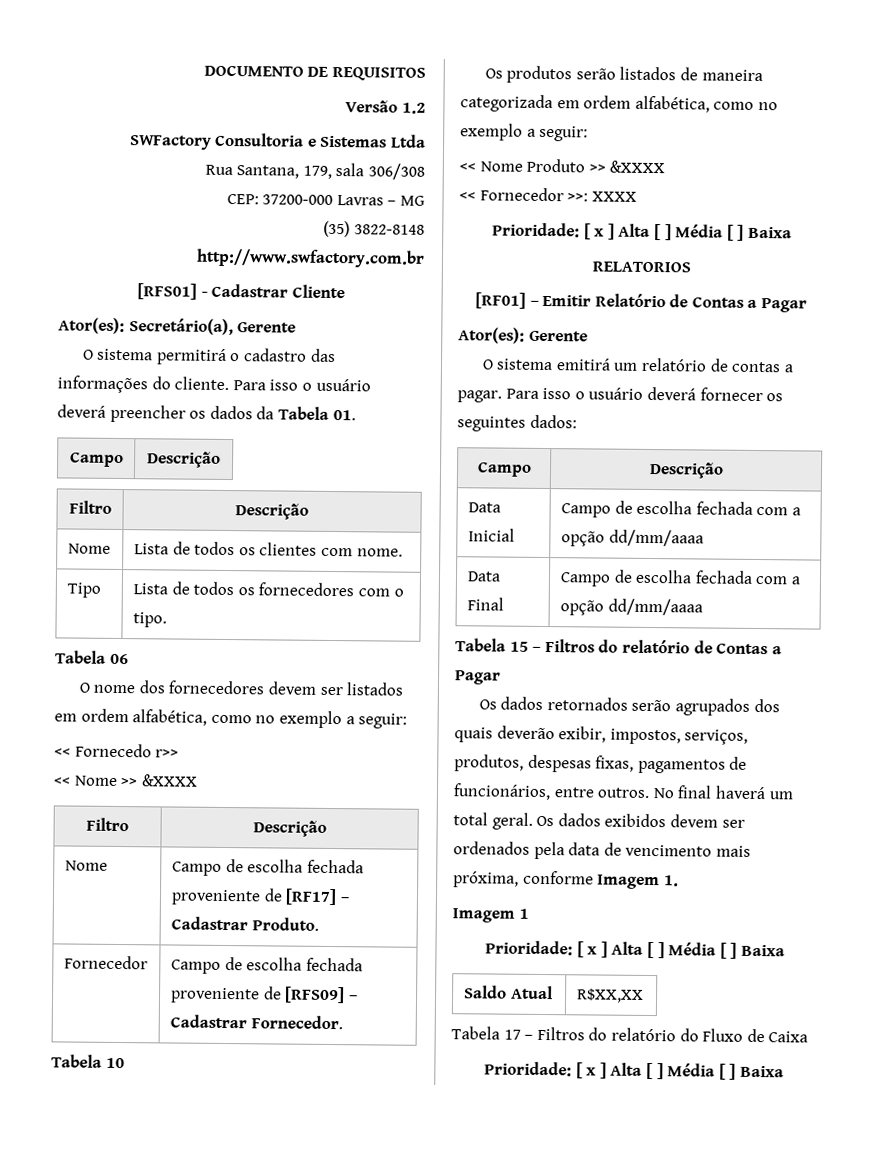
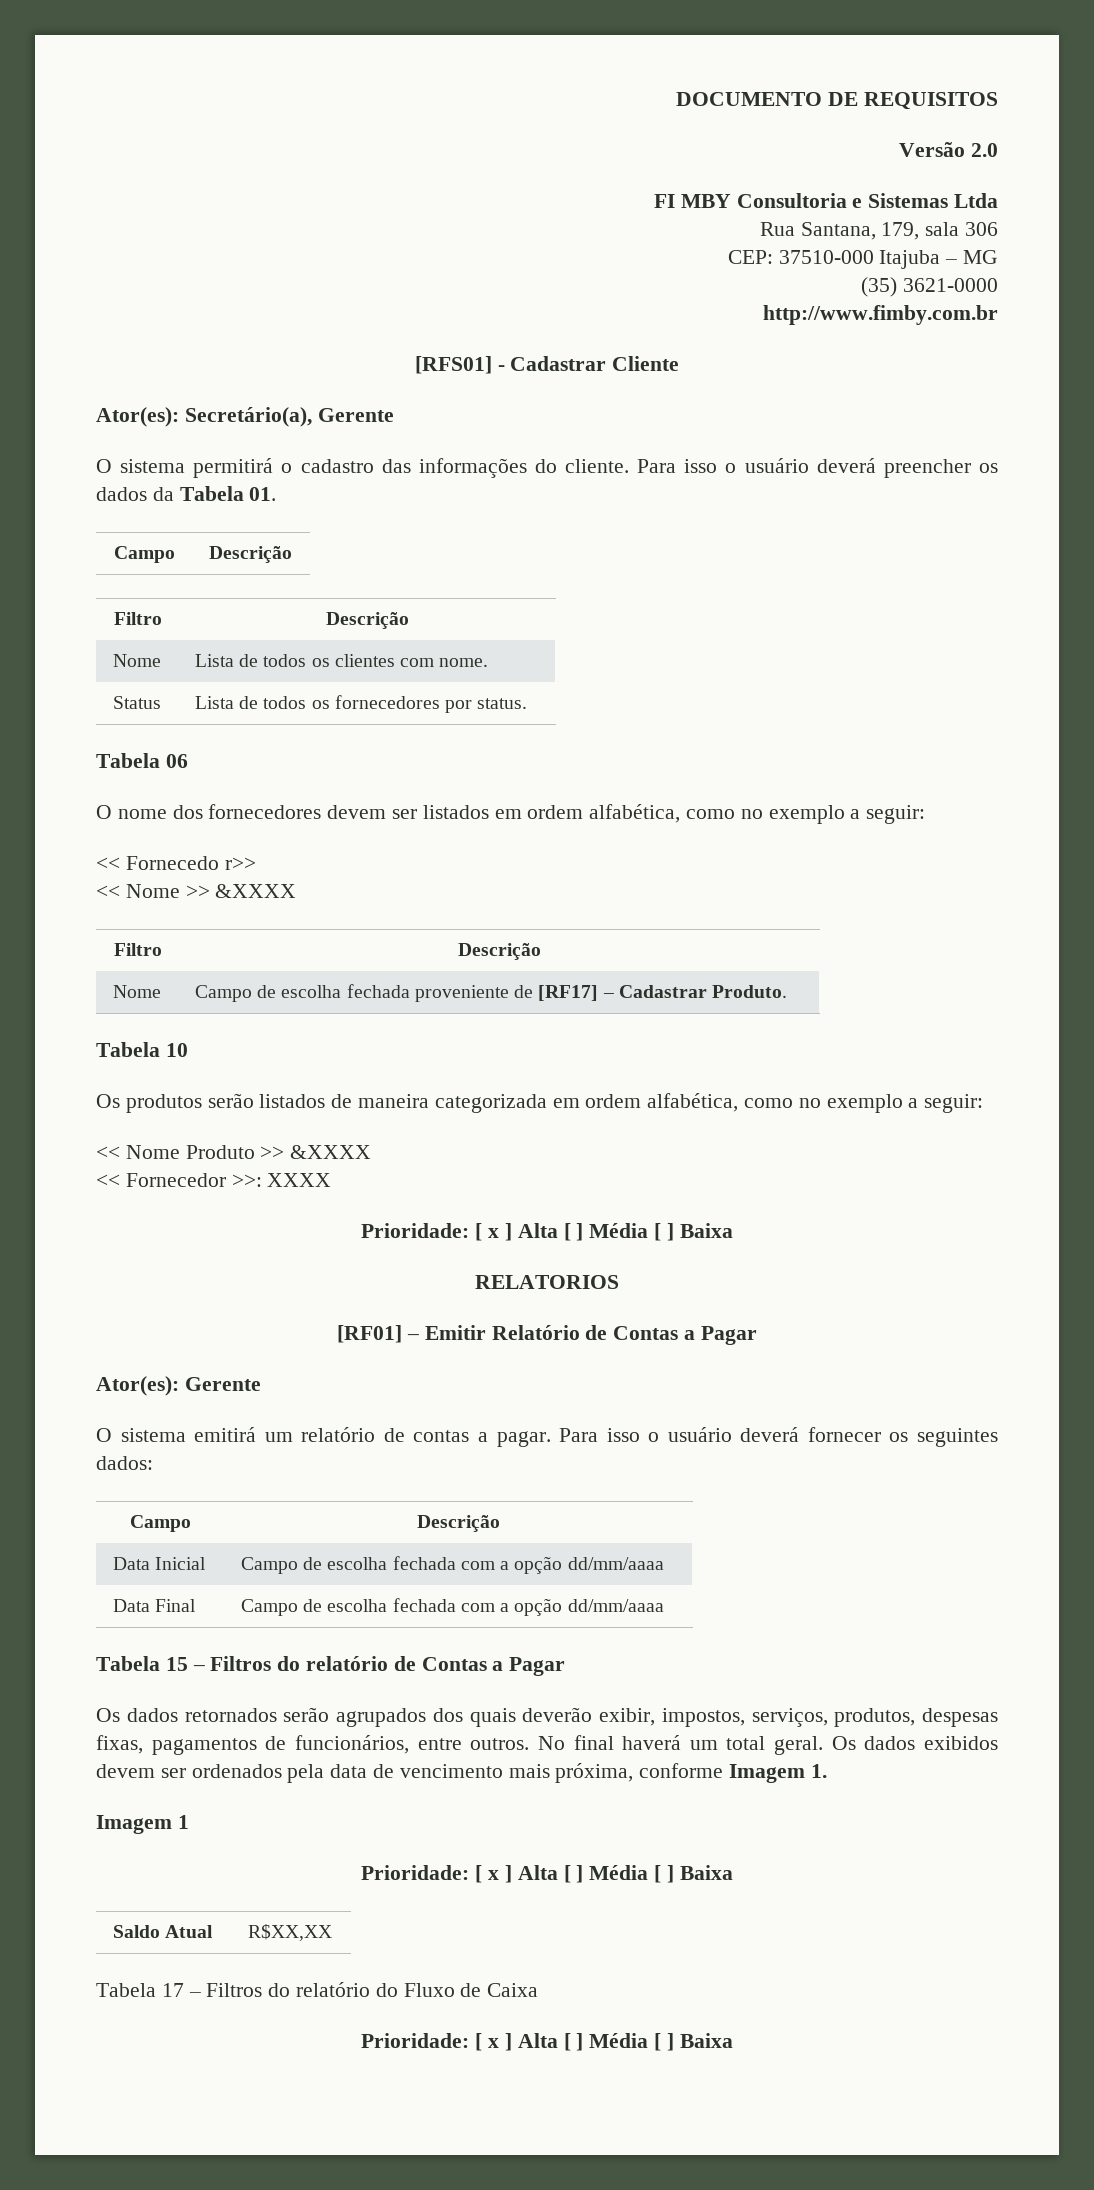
- Versão 1.2
- SWFactory Consultoria e Sistemas Ltda
+ Versão 2.0
+ FI MBY Consultoria e Sistemas Ltda
- Rua Santana, 179, sala 306/308
+ Rua Santana, 179, sala 306
- CEP: 37200-000 Lavras – MG
+ CEP: 37510-000 Itajuba – MG
- (35) 3822-8148
- http://www.swfactory.com.br
+ (35) 3621-0000
+ http://www.fimby.com.br
- Tipo | Lista de todos os fornecedores com o tipo.
+ Status | Lista de todos os fornecedores por status.
- Fornecedor | Campo de escolha fechada proveniente de [RFS09] – Cadastrar Fornecedor.

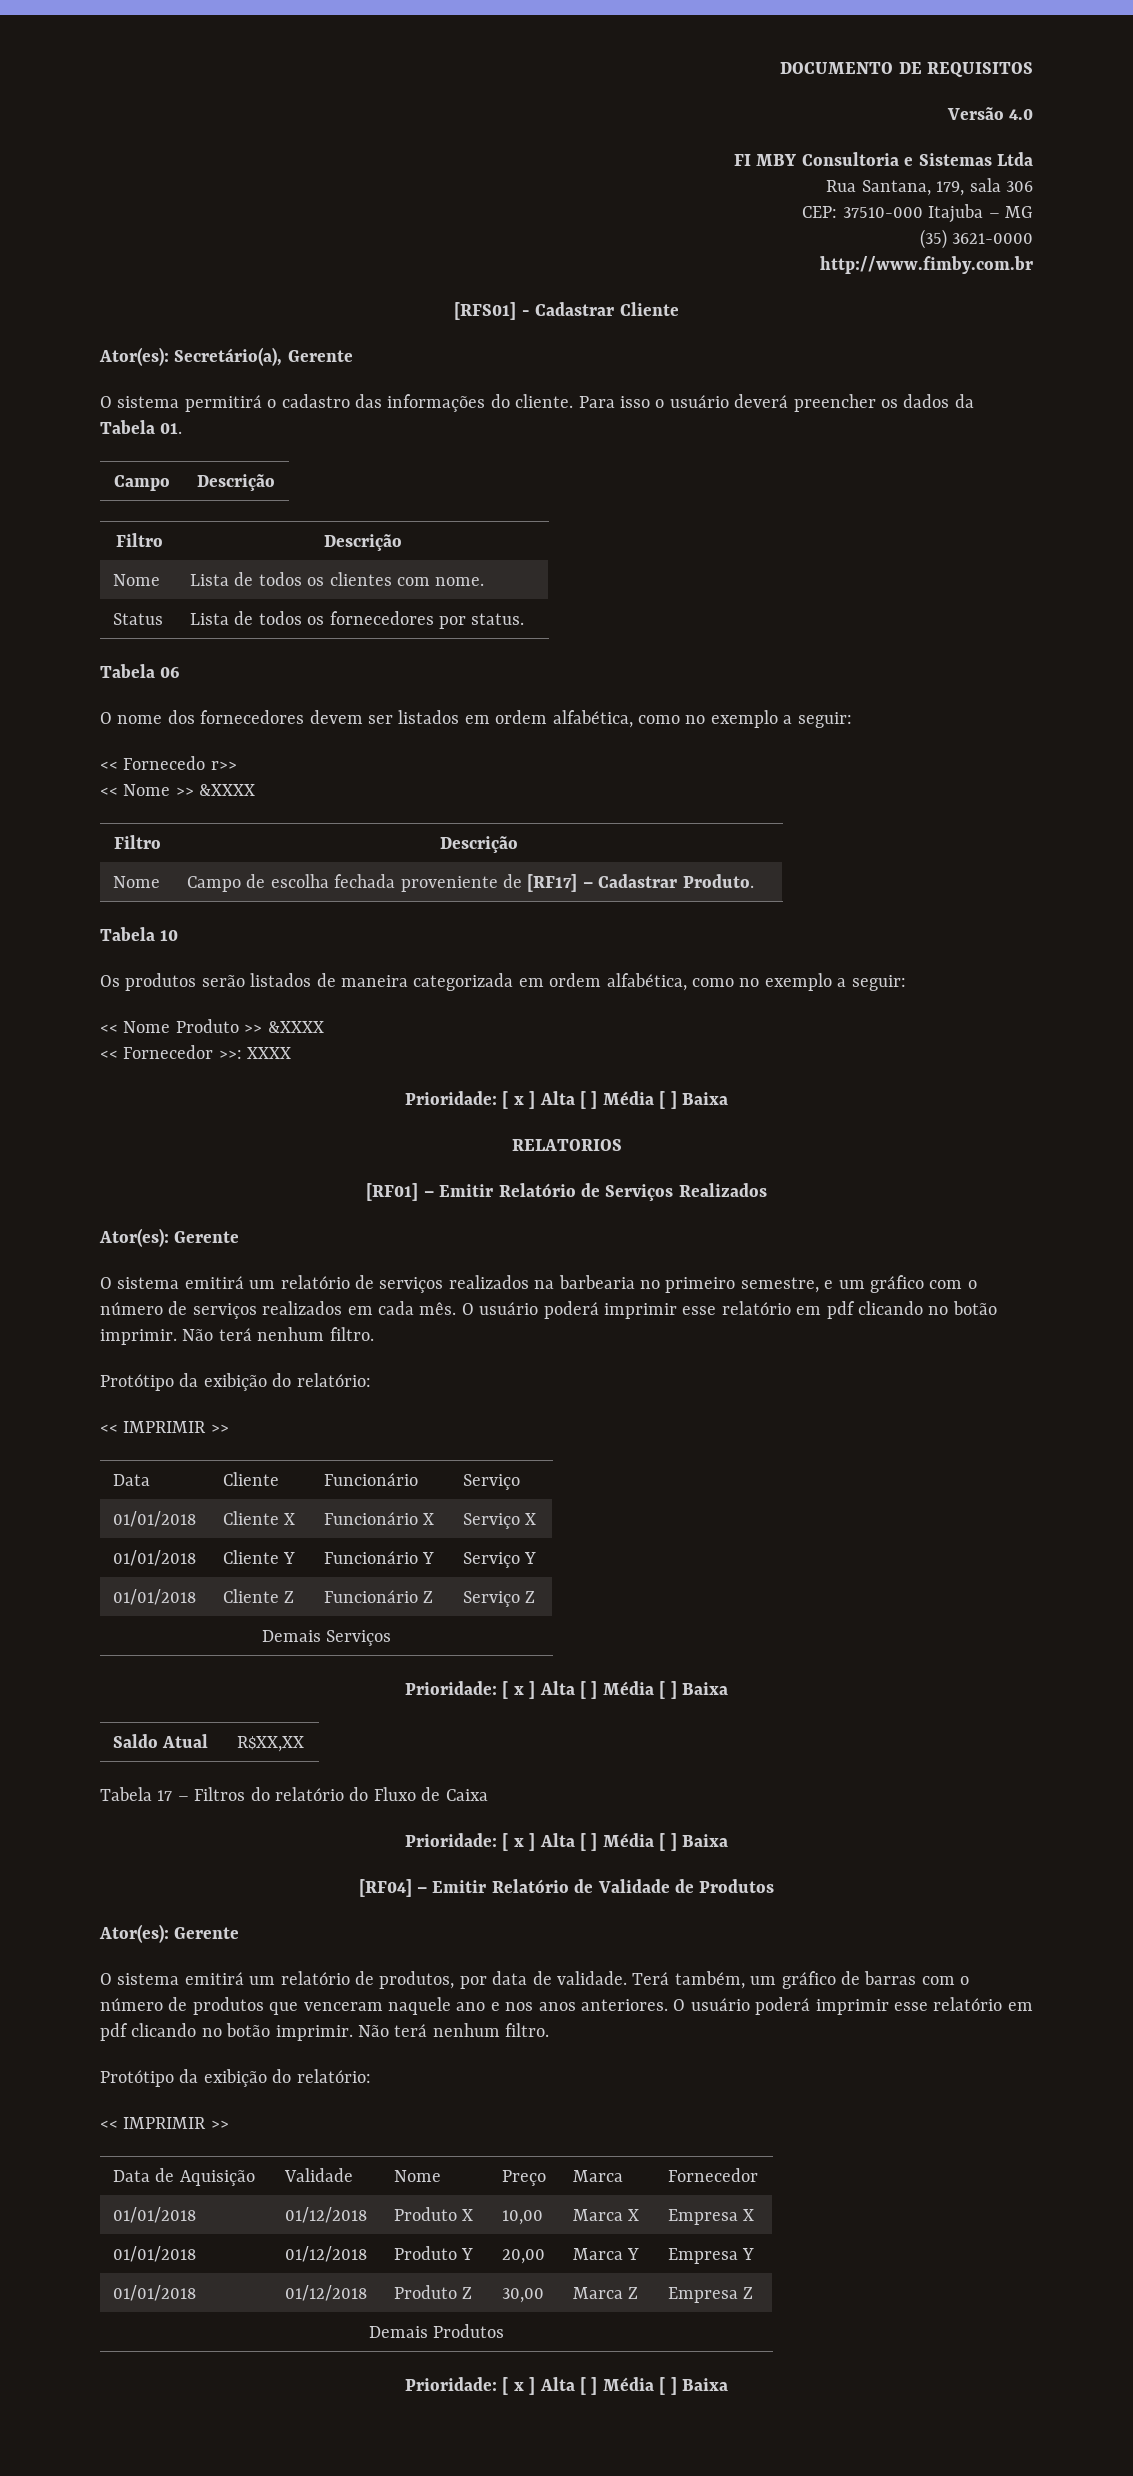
- Versão 2.0
+ Versão 4.0
- [RF01] – Emitir Relatório de Contas a Pagar
+ [RF01] – Emitir Relatório de Serviços Realizados
  Ator(es): Gerente
- O sistema emitirá um relatório de contas a pagar. Para isso o usuário deverá fornecer os seguintes dados:
- Campo | Descrição
- Data Inicial | Campo de escolha fechada com a opção dd/mm/aaaa
- Data Final | Campo de escolha fechada com a opção dd/mm/aaaa
- Tabela 15 – Filtros do relatório de Contas a Pagar
- Os dados retornados serão agrupados dos quais deverão exibir, impostos, serviços, produtos, despesas fixas, pagamentos de funcionários, entre outros. No final haverá um total geral. Os dados exibidos devem ser ordenados pela data de vencimento mais próxima, conforme Imagem 1.
- Imagem 1
+ O sistema emitirá um relatório de serviços realizados na barbearia no primeiro semestre, e um gráfico com o número de serviços realizados em cada mês. O usuário poderá imprimir esse relatório em pdf clicando no botão imprimir. Não terá nenhum filtro.
+ Protótipo da exibição do relatório:
+ << IMPRIMIR >>
+ Data | Cliente | Funcionário | Serviço
+ 01/01/2018 | Cliente X | Funcionário X | Serviço X
+ 01/01/2018 | Cliente Y | Funcionário Y | Serviço Y
+ 01/01/2018 | Cliente Z | Funcionário Z | Serviço Z
+ Demais Serviços
+ [RF04] – Emitir Relatório de Validade de Produtos
+ Ator(es): Gerente
+ O sistema emitirá um relatório de produtos, por data de validade. Terá também, um gráfico de barras com o número de produtos que venceram naquele ano e nos anos anteriores. O usuário poderá imprimir esse relatório em pdf clicando no botão imprimir. Não terá nenhum filtro.
+ Protótipo da exibição do relatório:
+ << IMPRIMIR >>
+ Data de Aquisição | Validade | Nome | Preço | Marca | Fornecedor
+ 01/01/2018 | 01/12/2018 | Produto X | 10,00 | Marca X | Empresa X
+ 01/01/2018 | 01/12/2018 | Produto Y | 20,00 | Marca Y | Empresa Y
+ 01/01/2018 | 01/12/2018 | Produto Z | 30,00 | Marca Z | Empresa Z
+ Demais Produtos
+ Prioridade: [ x ] Alta [ ] Média [ ] Baixa

